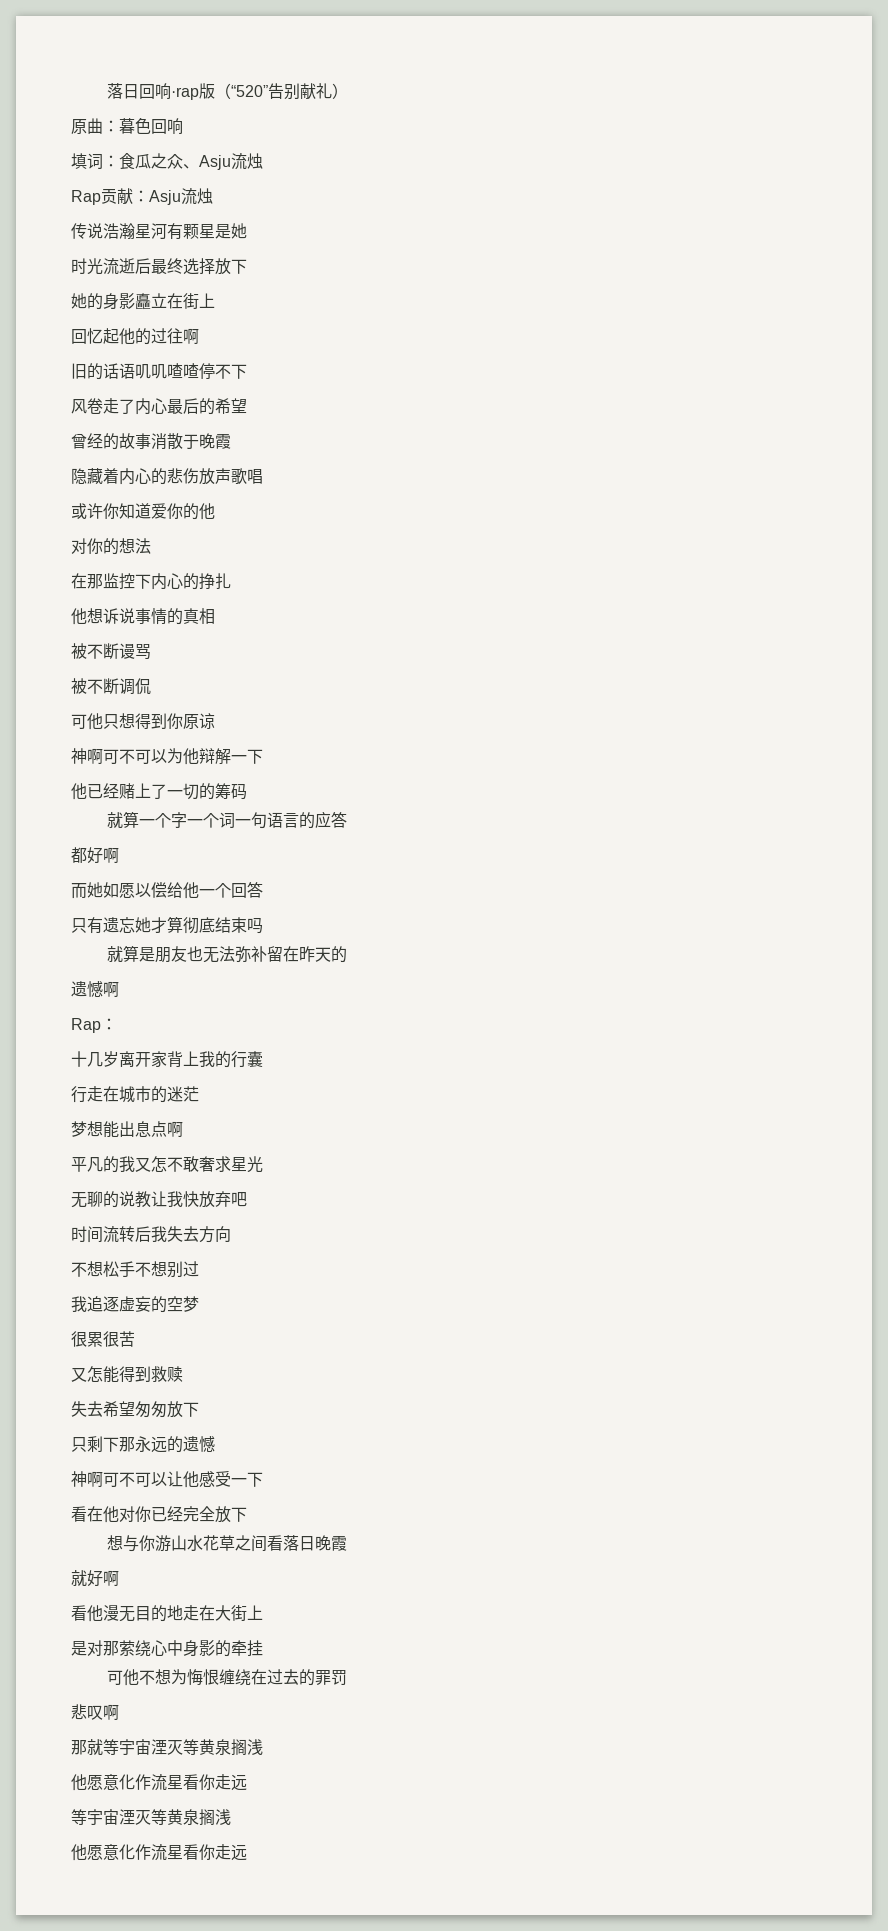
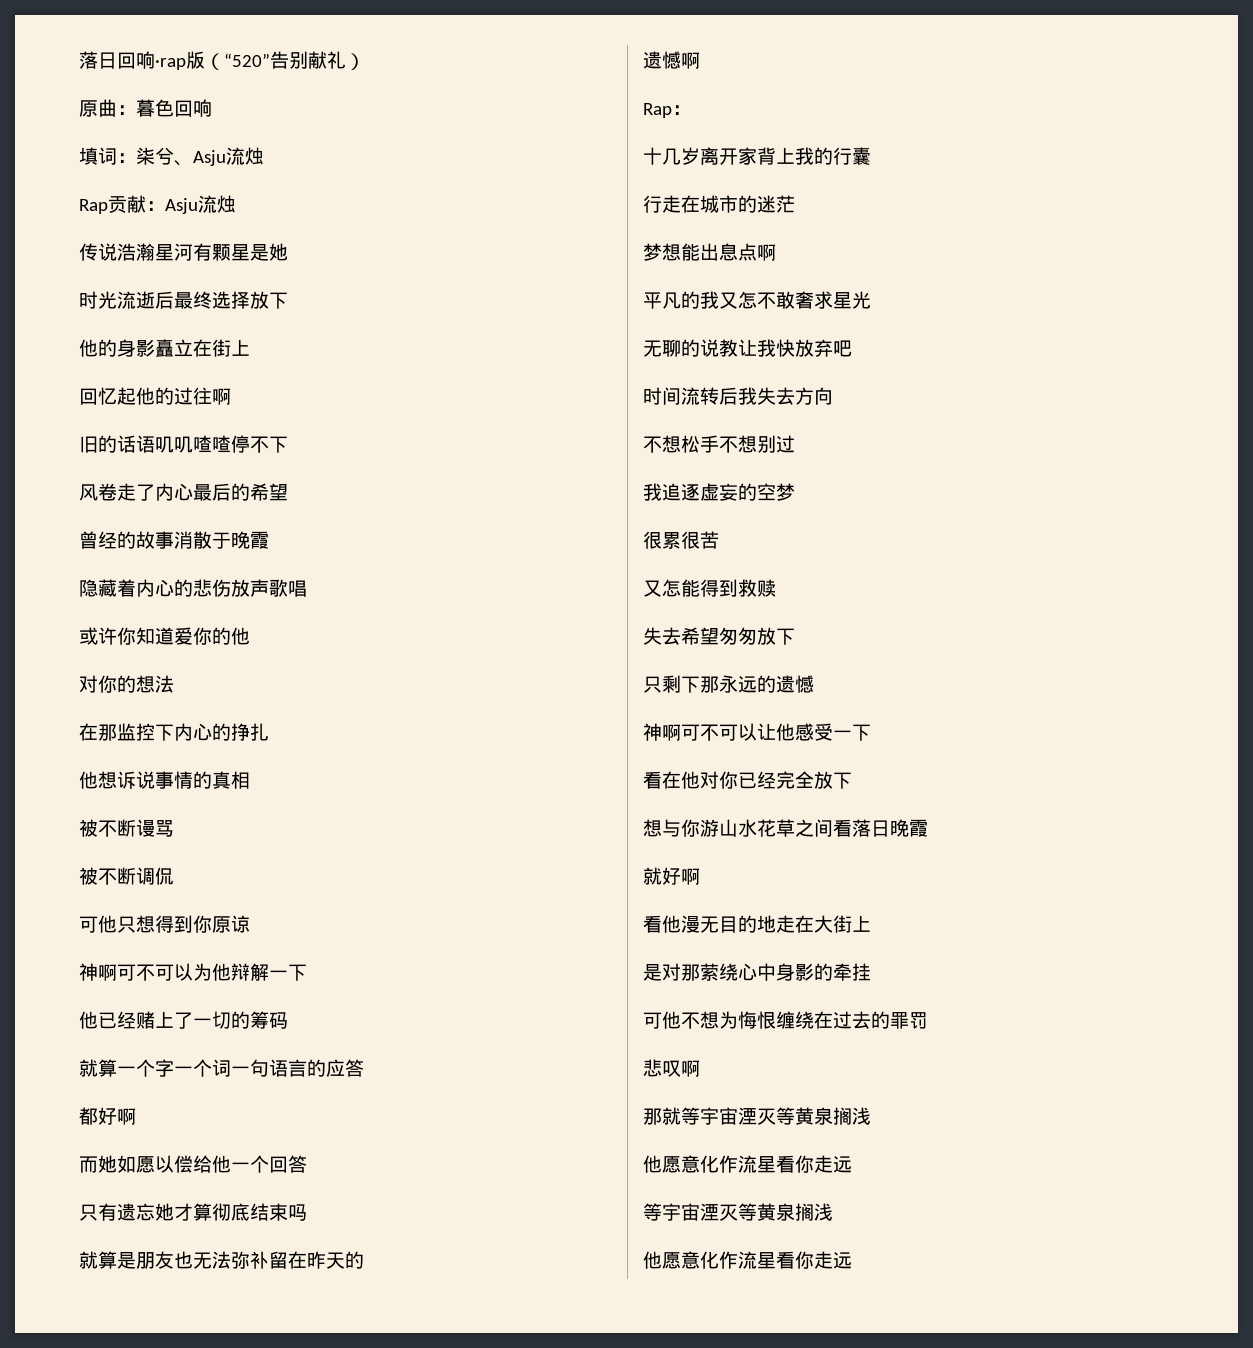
- 填词：食瓜之众、Asju流烛
+ 填词：柒兮、Asju流烛
- 她的身影矗立在街上
+ 他的身影矗立在街上

